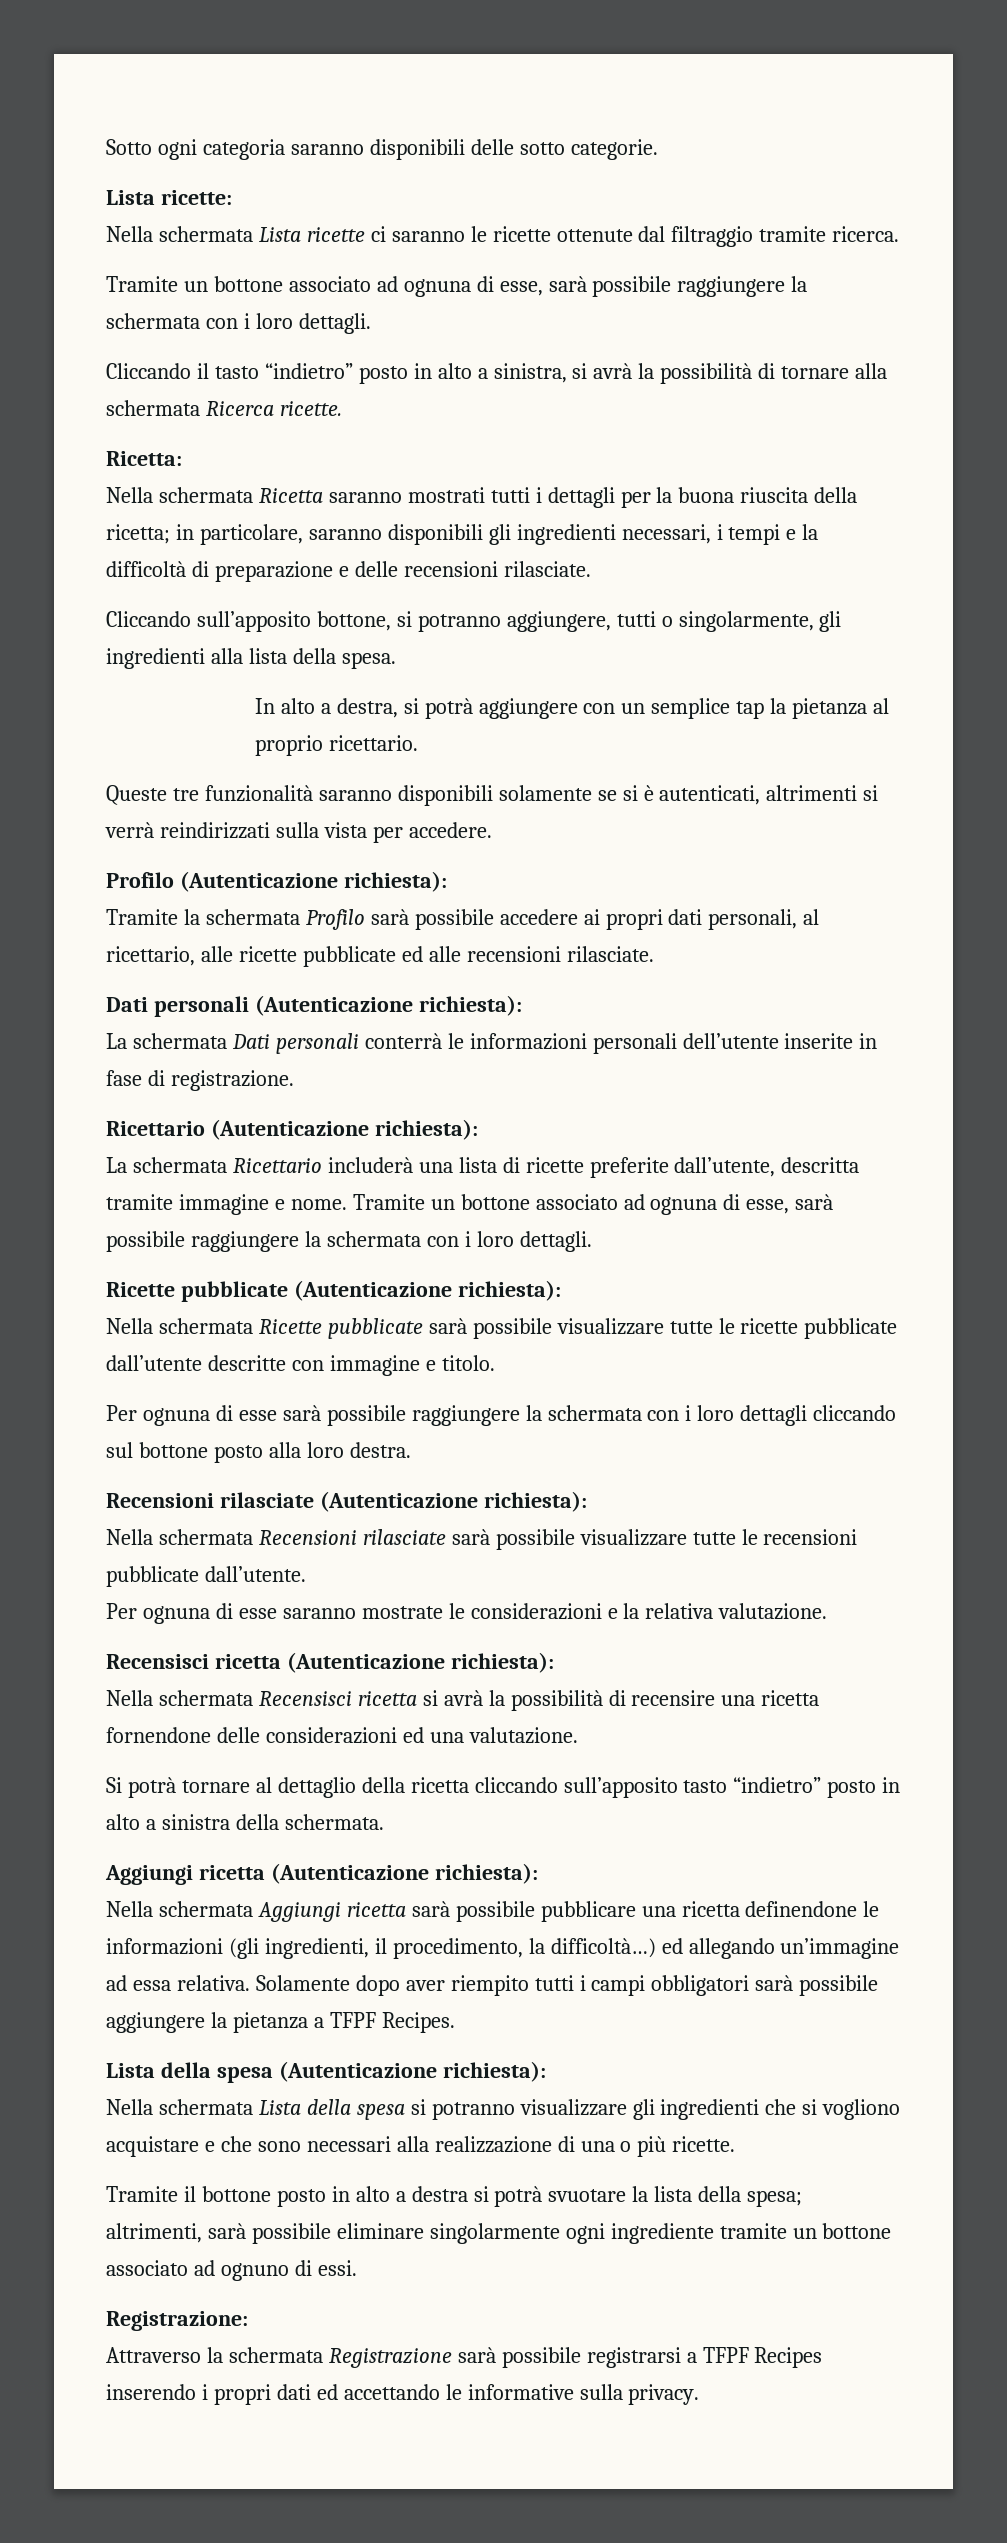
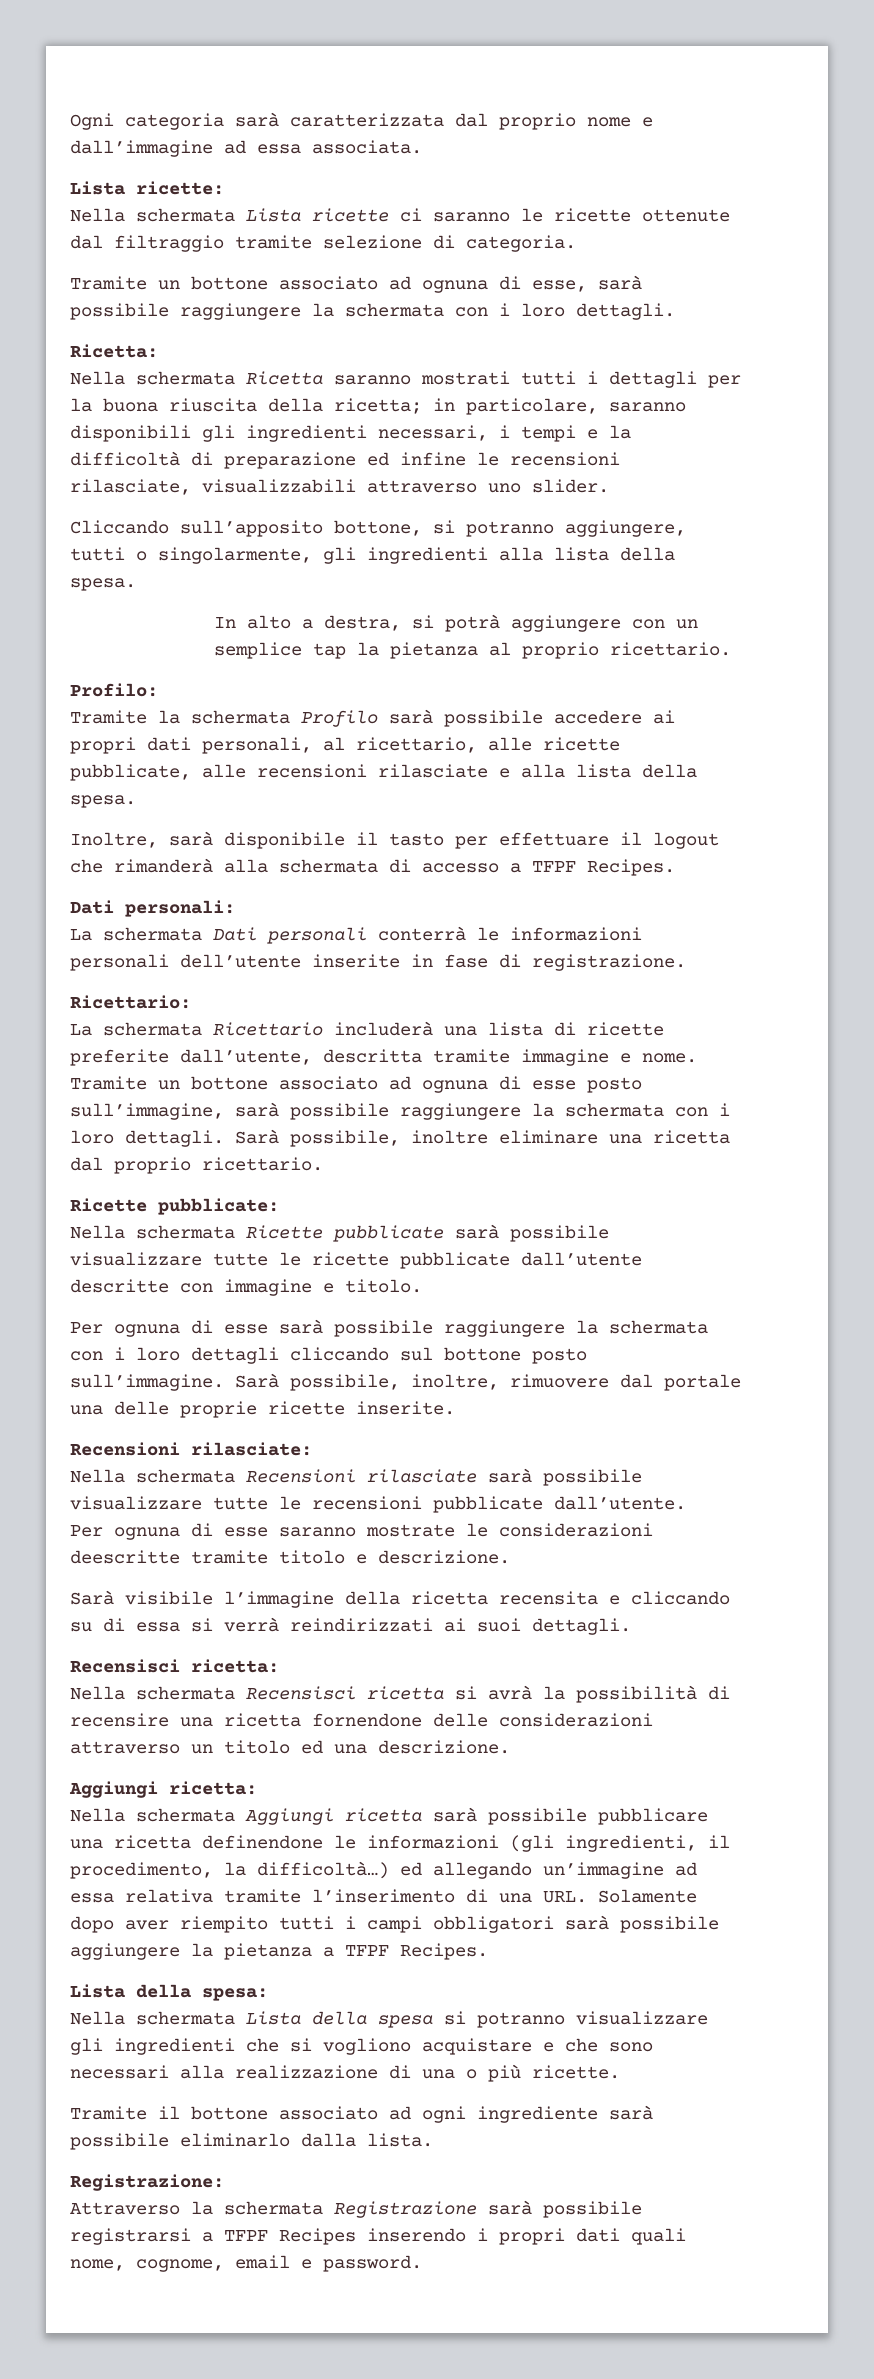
- Sotto ogni categoria saranno disponibili delle sotto categorie.
+ Ogni categoria sarà caratterizzata dal proprio nome e dall’immagine ad essa associata.
- Nella schermata Lista ricette ci saranno le ricette ottenute dal filtraggio tramite ricerca.
+ Nella schermata Lista ricette ci saranno le ricette ottenute dal filtraggio tramite selezione di categoria.
- Cliccando il tasto “indietro” posto in alto a sinistra, si avrà la possibilità di tornare alla schermata Ricerca ricette.
- Nella schermata Ricetta saranno mostrati tutti i dettagli per la buona riuscita della ricetta; in particolare, saranno disponibili gli ingredienti necessari, i tempi e la difficoltà di preparazione e delle recensioni rilasciate.
+ Nella schermata Ricetta saranno mostrati tutti i dettagli per la buona riuscita della ricetta; in particolare, saranno disponibili gli ingredienti necessari, i tempi e la difficoltà di preparazione ed infine le recensioni rilasciate, visualizzabili attraverso uno slider.
- Queste tre funzionalità saranno disponibili solamente se si è autenticati, altrimenti si verrà reindirizzati sulla vista per accedere.
- Profilo (Autenticazione richiesta):
+ Profilo:
- Tramite la schermata Profilo sarà possibile accedere ai propri dati personali, al ricettario, alle ricette pubblicate ed alle recensioni rilasciate.
- Dati personali (Autenticazione richiesta):
+ Tramite la schermata Profilo sarà possibile accedere ai propri dati personali, al ricettario, alle ricette pubblicate, alle recensioni rilasciate e alla lista della spesa.
+ Inoltre, sarà disponibile il tasto per effettuare il logout che rimanderà alla schermata di accesso a TFPF Recipes.
+ Dati personali:
- Ricettario (Autenticazione richiesta):
+ Ricettario:
- La schermata Ricettario includerà una lista di ricette preferite dall’utente, descritta tramite immagine e nome. Tramite un bottone associato ad ognuna di esse, sarà possibile raggiungere la schermata con i loro dettagli.
- Ricette pubblicate (Autenticazione richiesta):
+ La schermata Ricettario includerà una lista di ricette preferite dall’utente, descritta tramite immagine e nome. Tramite un bottone associato ad ognuna di esse posto sull’immagine, sarà possibile raggiungere la schermata con i loro dettagli. Sarà possibile, inoltre eliminare una ricetta dal proprio ricettario.
+ Ricette pubblicate:
- Per ognuna di esse sarà possibile raggiungere la schermata con i loro dettagli cliccando sul bottone posto alla loro destra.
- Recensioni rilasciate (Autenticazione richiesta):
+ Per ognuna di esse sarà possibile raggiungere la schermata con i loro dettagli cliccando sul bottone posto sull’immagine. Sarà possibile, inoltre, rimuovere dal portale una delle proprie ricette inserite.
+ Recensioni rilasciate:
- Per ognuna di esse saranno mostrate le considerazioni e la relativa valutazione.
- Recensisci ricetta (Autenticazione richiesta):
+ Per ognuna di esse saranno mostrate le considerazioni deescritte tramite titolo e descrizione.
+ Sarà visibile l’immagine della ricetta recensita e cliccando su di essa si verrà reindirizzati ai suoi dettagli.
+ Recensisci ricetta:
- Nella schermata Recensisci ricetta si avrà la possibilità di recensire una ricetta fornendone delle considerazioni ed una valutazione.
- Si potrà tornare al dettaglio della ricetta cliccando sull’apposito tasto “indietro” posto in alto a sinistra della schermata.
- Aggiungi ricetta (Autenticazione richiesta):
+ Nella schermata Recensisci ricetta si avrà la possibilità di recensire una ricetta fornendone delle considerazioni attraverso un titolo ed una descrizione.
+ Aggiungi ricetta:
- Nella schermata Aggiungi ricetta sarà possibile pubblicare una ricetta definendone le informazioni (gli ingredienti, il procedimento, la difficoltà…) ed allegando un’immagine ad essa relativa. Solamente dopo aver riempito tutti i campi obbligatori sarà possibile aggiungere la pietanza a TFPF Recipes.
+ Nella schermata Aggiungi ricetta sarà possibile pubblicare una ricetta definendone le informazioni (gli ingredienti, il procedimento, la difficoltà…) ed allegando un’immagine ad essa relativa tramite l’inserimento di una URL. Solamente dopo aver riempito tutti i campi obbligatori sarà possibile aggiungere la pietanza a TFPF Recipes.
- Lista della spesa (Autenticazione richiesta):
+ Lista della spesa:
- Tramite il bottone posto in alto a destra si potrà svuotare la lista della spesa; altrimenti, sarà possibile eliminare singolarmente ogni ingrediente tramite un bottone associato ad ognuno di essi.
+ Tramite il bottone associato ad ogni ingrediente sarà possibile eliminarlo dalla lista.
- Attraverso la schermata Registrazione sarà possibile registrarsi a TFPF Recipes inserendo i propri dati ed accettando le informative sulla privacy.
+ Attraverso la schermata Registrazione sarà possibile registrarsi a TFPF Recipes inserendo i propri dati quali nome, cognome, email e password.

